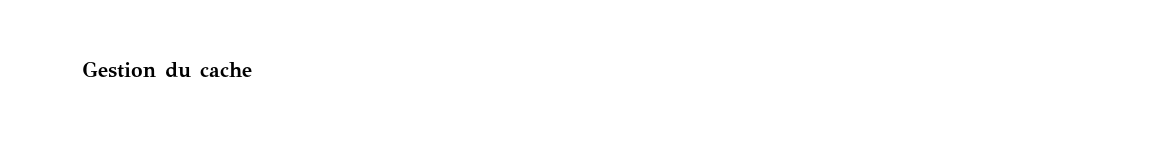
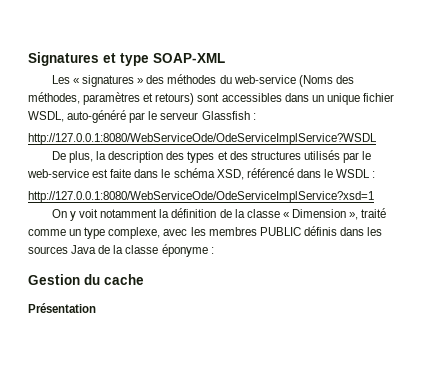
+ Signatures et type SOAP-XML
+ Les « signatures » des méthodes du web-service (Noms des méthodes, paramètres et retours) sont accessibles dans un unique fichier WSDL, auto-généré par le serveur Glassfish :
+ http://127.0.0.1:8080/WebServiceOde/OdeServiceImplService?WSDL
+ De plus, la description des types et des structures utilisés par le web-service est faite dans le schéma XSD, référencé dans le WSDL :
+ http://127.0.0.1:8080/WebServiceOde/OdeServiceImplService?xsd=1
+ On y voit notamment la définition de la classe « Dimension », traité comme un type complexe, avec les membres PUBLIC définis dans les sources Java de la classe éponyme :
+ Présentation

